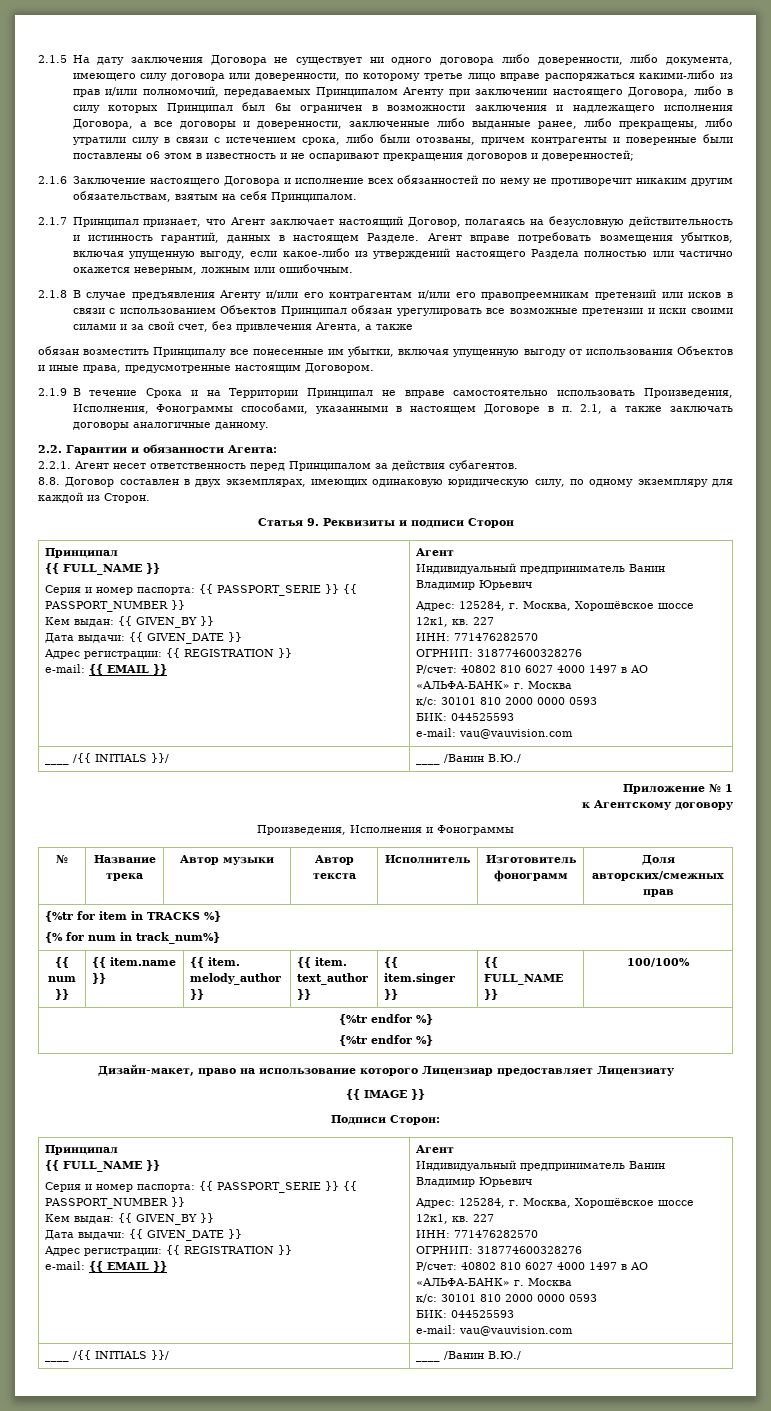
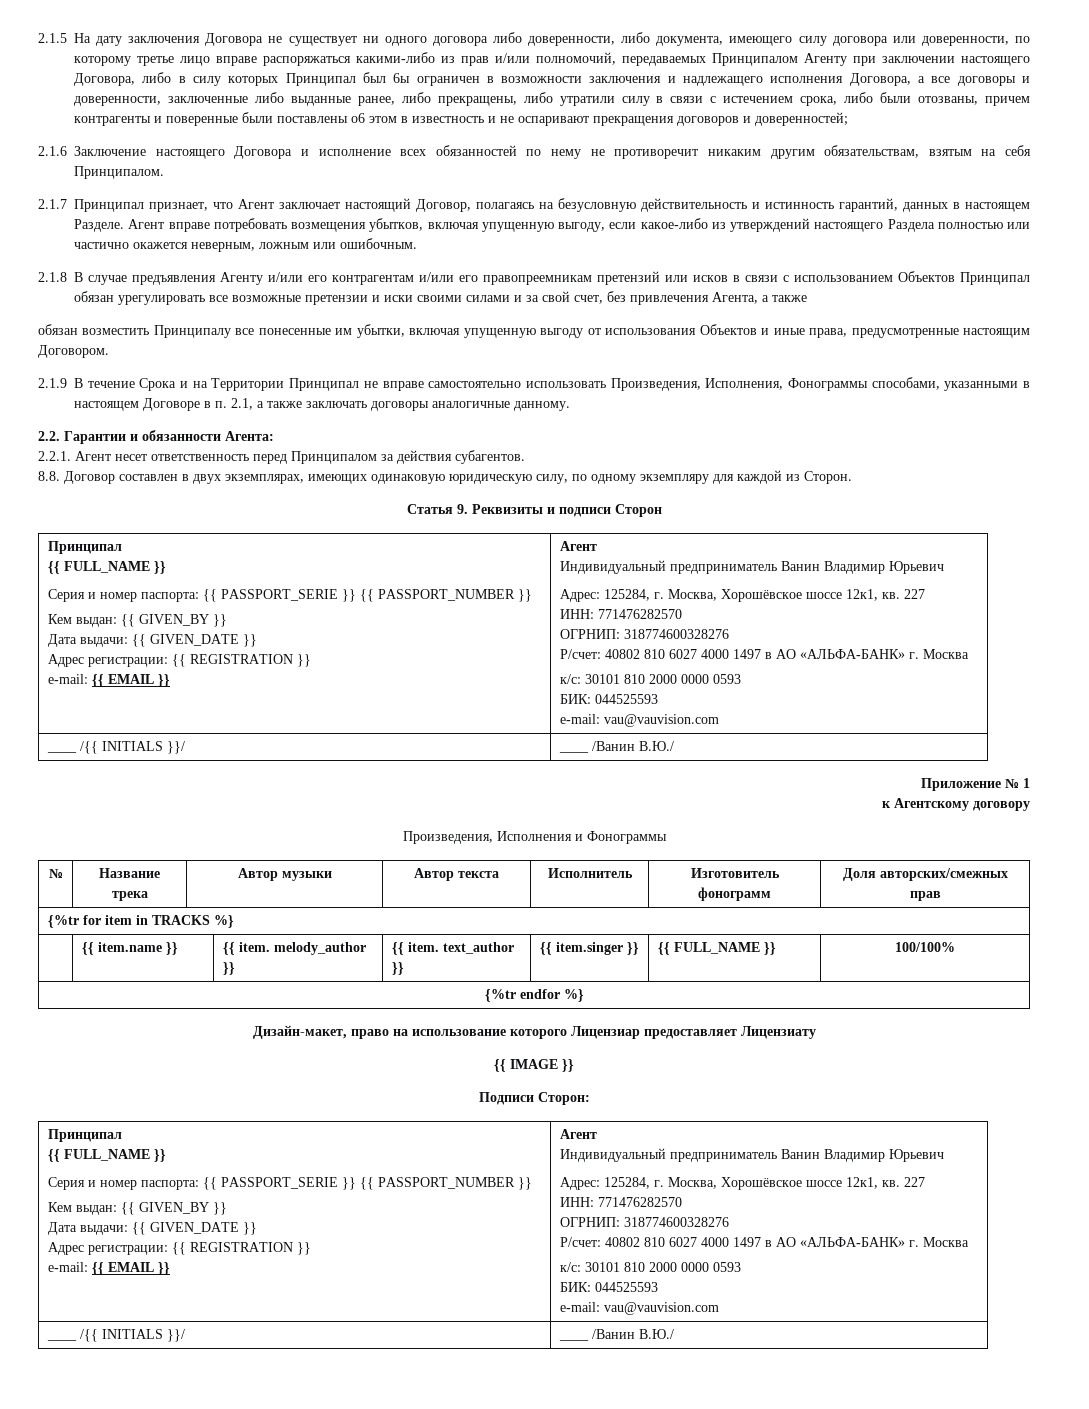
  {%tr for item in TRACKS %}
- {% for num in track_num%}
- {{ num }} | {{ item.name }} | {{ item. melody_author }} | {{ item. text_author }} | {{ item.singer }} | {{ FULL_NAME }} | 100/100%
- {%tr endfor %}
+ | {{ item.name }} | {{ item. melody_author }} | {{ item. text_author }} | {{ item.singer }} | {{ FULL_NAME }} | 100/100%

